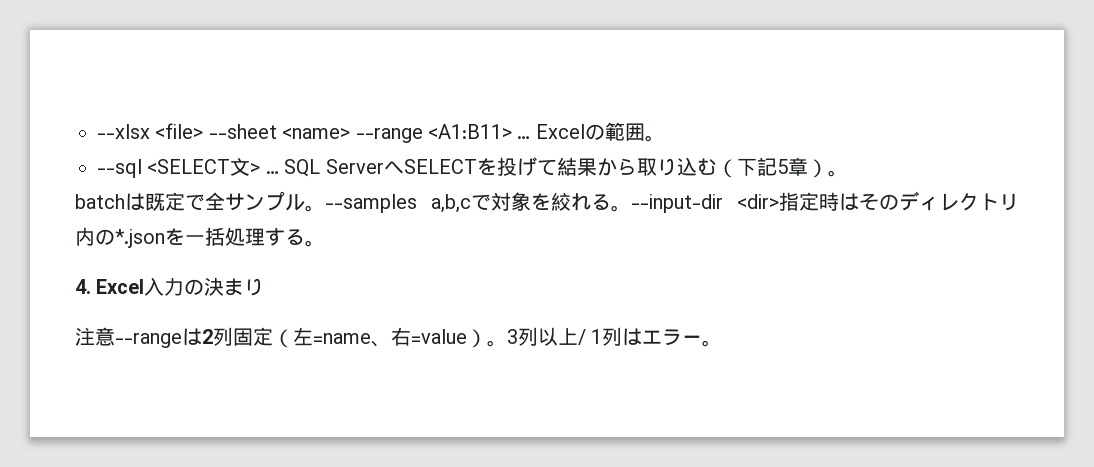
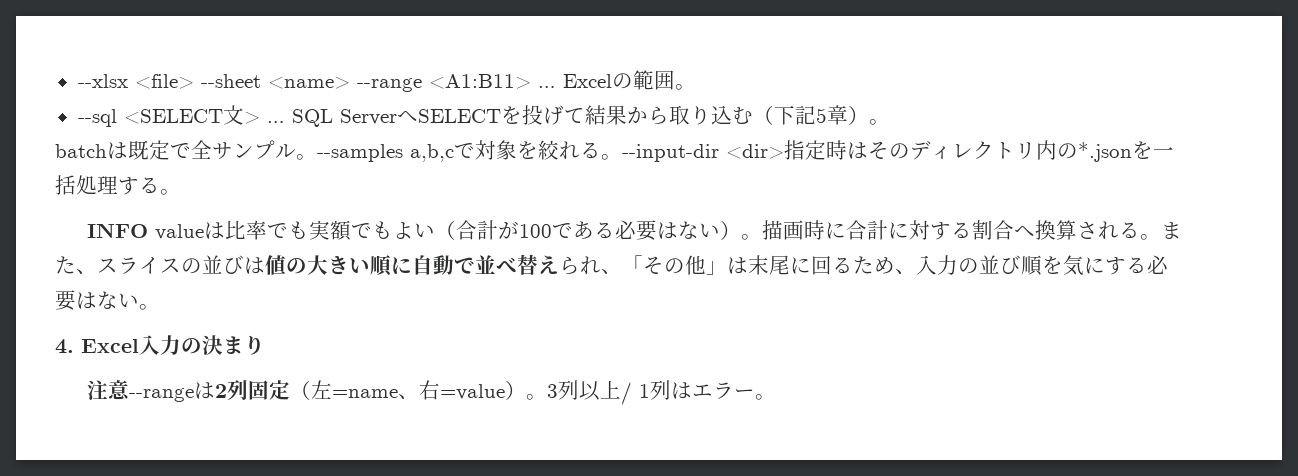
+ INFO valueは比率でも実額でもよい（合計が100である必要はない）。描画時に合計に対する割合へ換算される。また、スライスの並びは値の大きい順に自動で並べ替えられ、「その他」は末尾に回るため、入力の並び順を気にする必要はない。

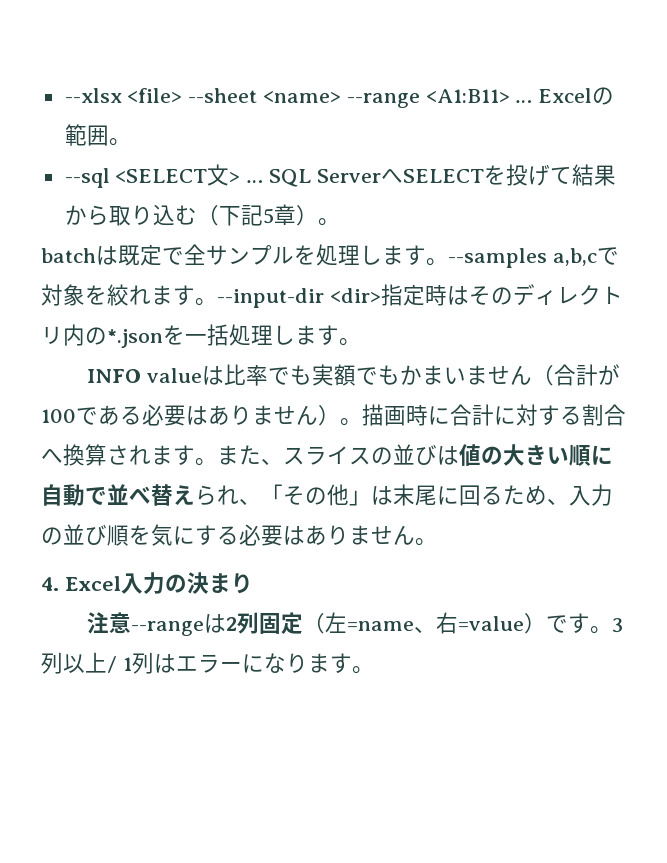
- batchは既定で全サンプル。
+ batchは既定で全サンプルを処理します。
- --samples a,b,cで対象を絞れる。
+ --samples a,b,cで対象を絞れます。
- --input-dir <dir>指定時はそのディレクトリ内の*.jsonを一括処理する。
+ --input-dir <dir>指定時はそのディレクトリ内の*.jsonを一括処理します。
- INFO valueは比率でも実額でもよい（合計が100である必要はない）。
+ INFO valueは比率でも実額でもかまいません（合計が100である必要はありません）。
- 描画時に合計に対する割合へ換算される。
+ 描画時に合計に対する割合へ換算されます。
- また、スライスの並びは値の大きい順に自動で並べ替えられ、「その他」は末尾に回るため、入力の並び順を気にする必要はない。
+ また、スライスの並びは値の大きい順に自動で並べ替えられ、「その他」は末尾に回るため、入力の並び順を気にする必要はありません。
- 注意--rangeは2列固定（左=name、右=value）。
+ 注意--rangeは2列固定（左=name、右=value）です。
- 3列以上/ 1列はエラー。
+ 3列以上/ 1列はエラーになります。

